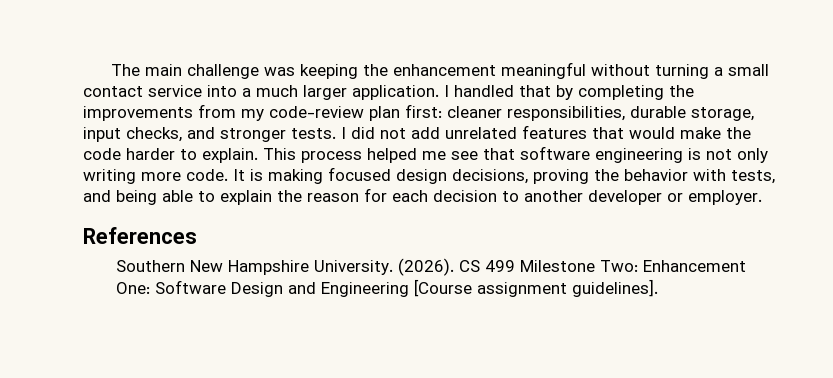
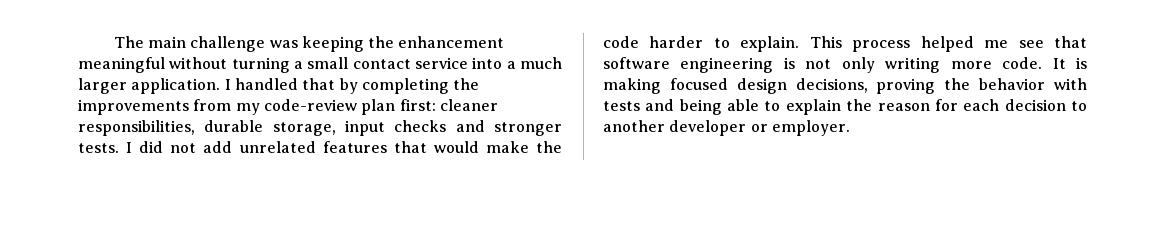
- I handled that by completing the improvements from my code-review plan first: cleaner responsibilities, durable storage, input checks, and stronger tests.
+ I handled that by completing the improvements from my code-review plan first: cleaner responsibilities, durable storage, input checks and stronger tests.
- It is making focused design decisions, proving the behavior with tests, and being able to explain the reason for each decision to another developer or employer.
+ It is making focused design decisions, proving the behavior with tests and being able to explain the reason for each decision to another developer or employer.
- References
- Southern New Hampshire University. (2026). CS 499 Milestone Two: Enhancement One: Software Design and Engineering [Course assignment guidelines].

